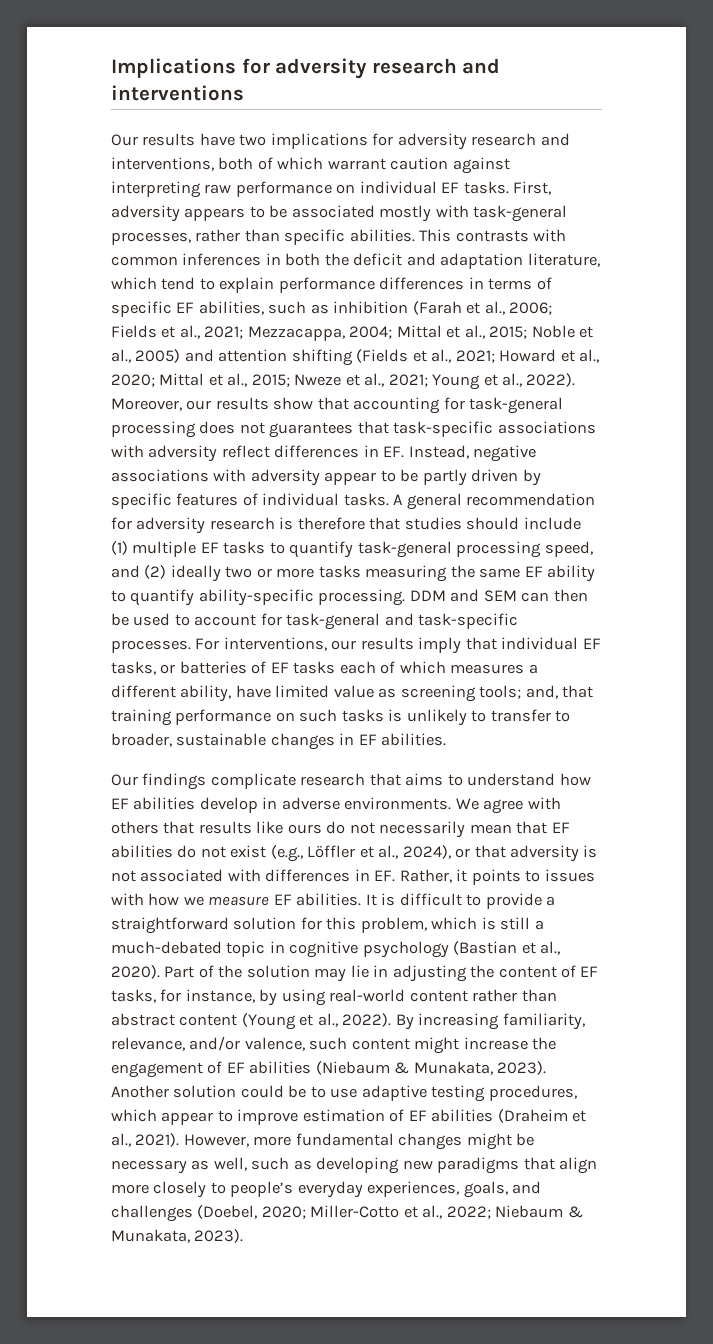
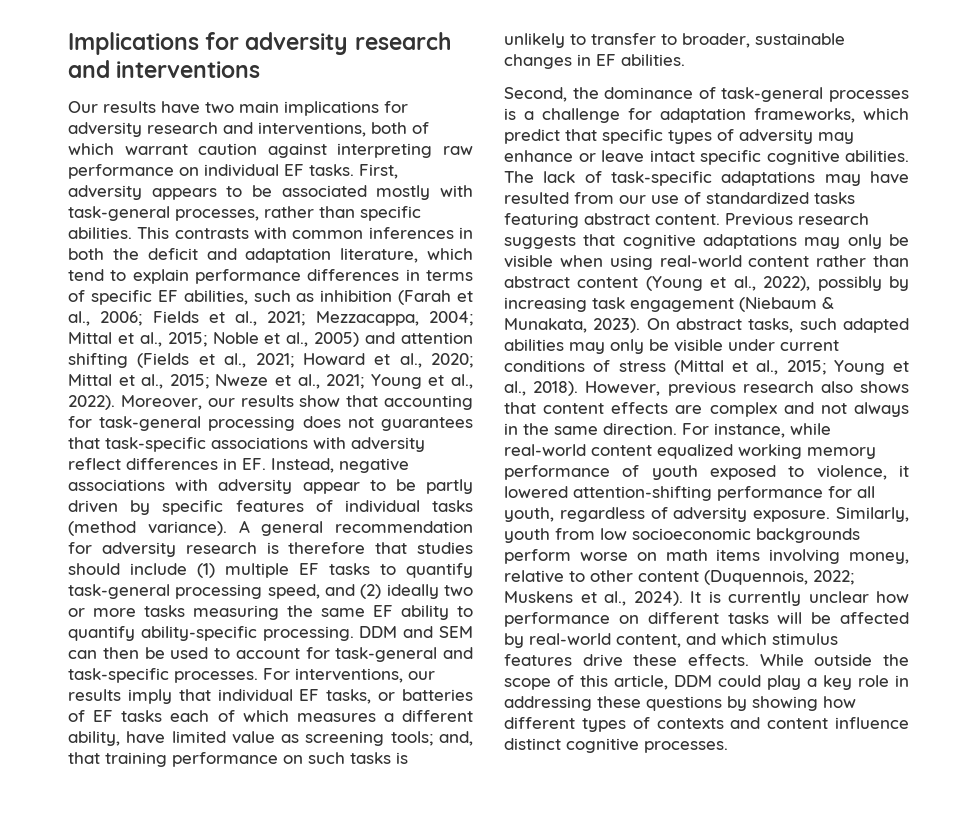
- Our results have two implications for adversity research and interventions, both of which warrant caution against interpreting raw performance on individual EF tasks.
+ Our results have two main implications for adversity research and interventions, both of which warrant caution against interpreting raw performance on individual EF tasks.
- Moreover, our results show that accounting for task-general processing does not guarantees that task-specific associations with adversity reflect differences in EF. Instead, negative associations with adversity appear to be partly driven by specific features of individual tasks.
+ Moreover, our results show that accounting for task-general processing does not guarantees that task-specific associations with adversity reflect differences in EF. Instead, negative associations with adversity appear to be partly driven by specific features of individual tasks (method variance).
- Our findings complicate research that aims to understand how EF abilities develop in adverse environments. We agree with others that results like ours do not necessarily mean that EF abilities do not exist (e.g., Löffler et al., 2024), or that adversity is not associated with differences in EF. Rather, it points to issues with how we measure EF abilities. It is difficult to provide a straightforward solution for this problem, which is still a much-debated topic in cognitive psychology (Bastian et al., 2020). Part of the solution may lie in adjusting the content of EF tasks, for instance, by using real-world content rather than abstract content (Young et al., 2022). By increasing familiarity, relevance, and/or valence, such content might increase the engagement of EF abilities (Niebaum & Munakata, 2023). Another solution could be to use adaptive testing procedures, which appear to improve estimation of EF abilities (Draheim et al., 2021). However, more fundamental changes might be necessary as well, such as developing new paradigms that align more closely to people’s everyday experiences, goals, and challenges (Doebel, 2020; Miller-Cotto et al., 2022; Niebaum & Munakata, 2023).
+ Second, the dominance of task-general processes is a challenge for adaptation frameworks, which predict that specific types of adversity may enhance or leave intact specific cognitive abilities. The lack of task-specific adaptations may have resulted from our use of standardized tasks featuring abstract content. Previous research suggests that cognitive adaptations may only be visible when using real-world content rather than abstract content (Young et al., 2022), possibly by increasing task engagement (Niebaum & Munakata, 2023). On abstract tasks, such adapted abilities may only be visible under current conditions of stress (Mittal et al., 2015; Young et al., 2018). However, previous research also shows that content effects are complex and not always in the same direction. For instance, while real-world content equalized working memory performance of youth exposed to violence, it lowered attention-shifting performance for all youth, regardless of adversity exposure. Similarly, youth from low socioeconomic backgrounds perform worse on math items involving money, relative to other content (Duquennois, 2022; Muskens et al., 2024). It is currently unclear how performance on different tasks will be affected by real-world content, and which stimulus features drive these effects. While outside the scope of this article, DDM could play a key role in addressing these questions by showing how different types of contexts and content influence distinct cognitive processes.

